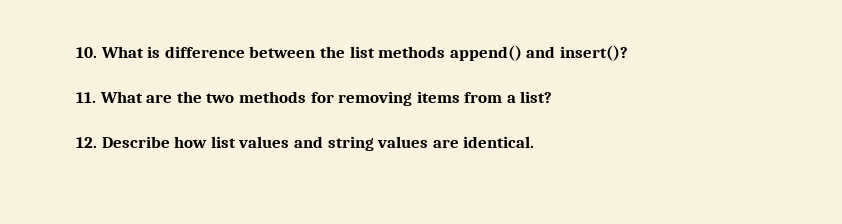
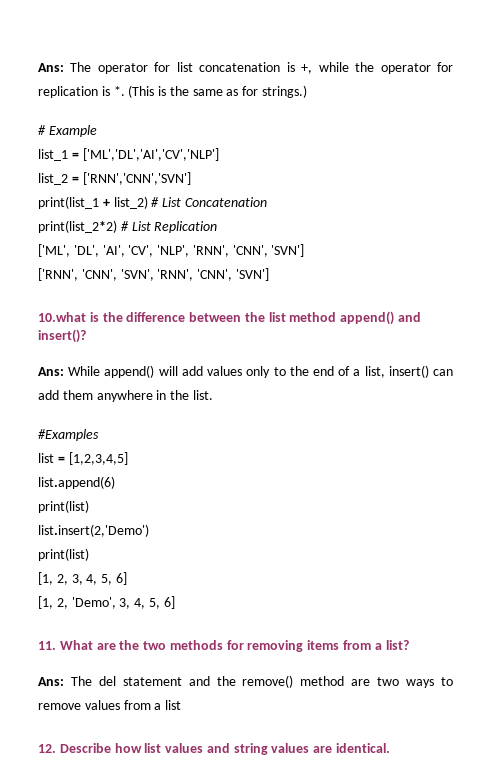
- 10. What is difference between the list methods append() and insert()?
+ Ans: The operator for list concatenation is +, while the operator for replication is *. (This is the same as for strings.)
+ # Example
+ list_1 = ['ML','DL','AI','CV','NLP']
+ list_2 = ['RNN','CNN','SVN']
+ print(list_1 + list_2) # List Concatenation
+ print(list_2*2) # List Replication
+ ['ML', 'DL', 'AI', 'CV', 'NLP', 'RNN', 'CNN', 'SVN']
+ ['RNN', 'CNN', 'SVN', 'RNN', 'CNN', 'SVN']
+ 10.what is the difference between the list method append() and insert()?
+ Ans: While append() will add values only to the end of a list, insert() can add them anywhere in the list.
+ #Examples
+ list = [1,2,3,4,5]
+ list.append(6)
+ print(list)
+ list.insert(2,'Demo')
+ print(list)
+ [1, 2, 3, 4, 5, 6]
+ [1, 2, 'Demo', 3, 4, 5, 6]
+ Ans: The del statement and the remove() method are two ways to remove values from a list

